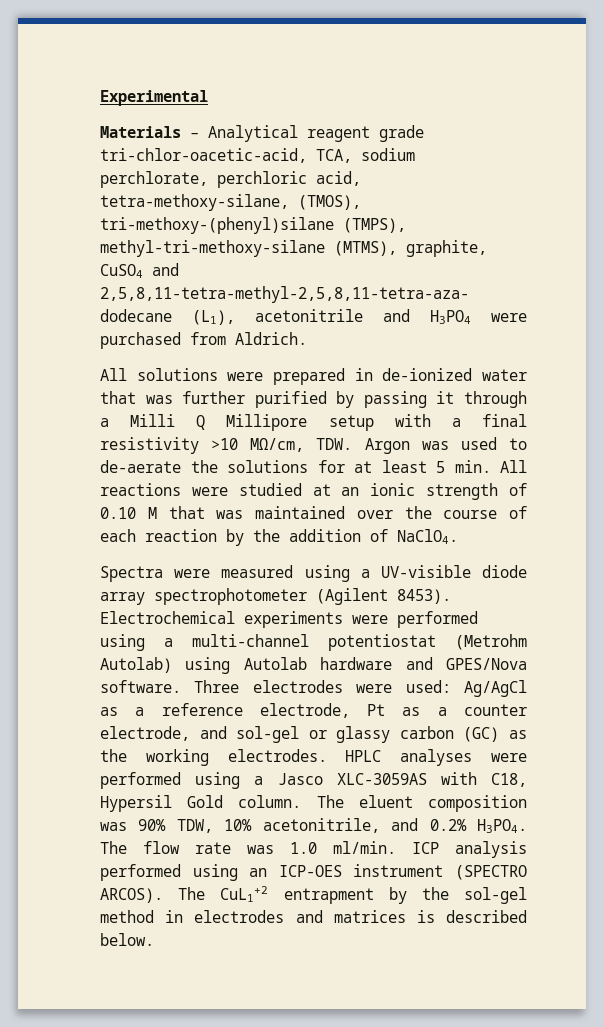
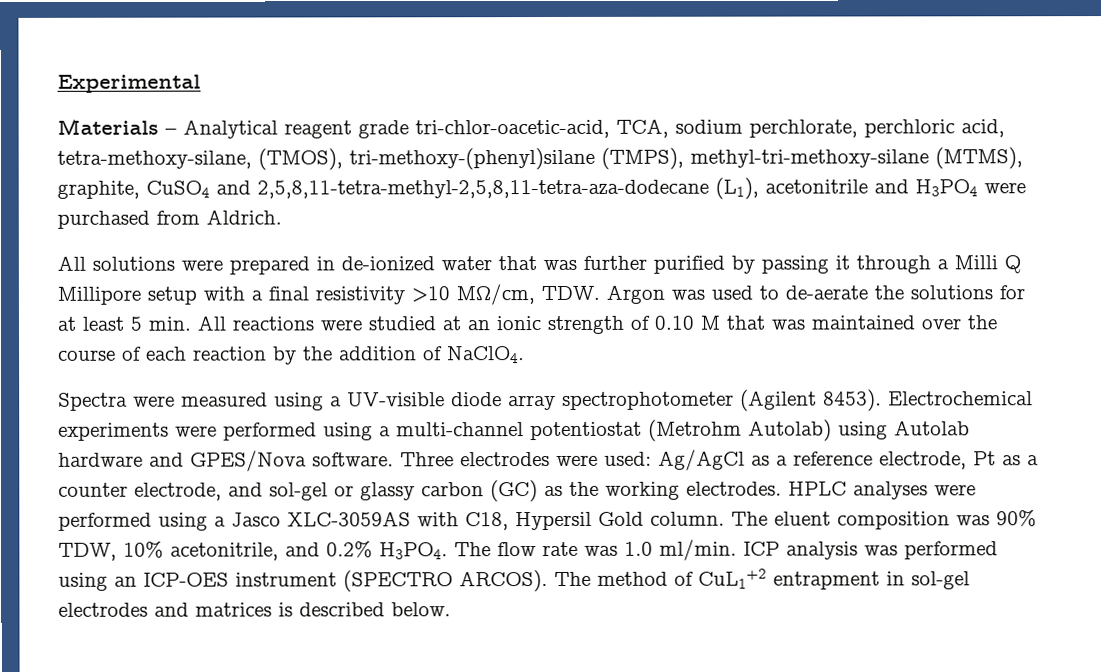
- ICP analysis performed using an ICP-OES instrument (SPECTRO ARCOS).
+ ICP analysis was performed using an ICP-OES instrument (SPECTRO ARCOS).
- The CuL1+2 entrapment by the sol-gel method in electrodes and matrices is described below.
+ The method of CuL1+2 entrapment in sol-gel electrodes and matrices is described below.

